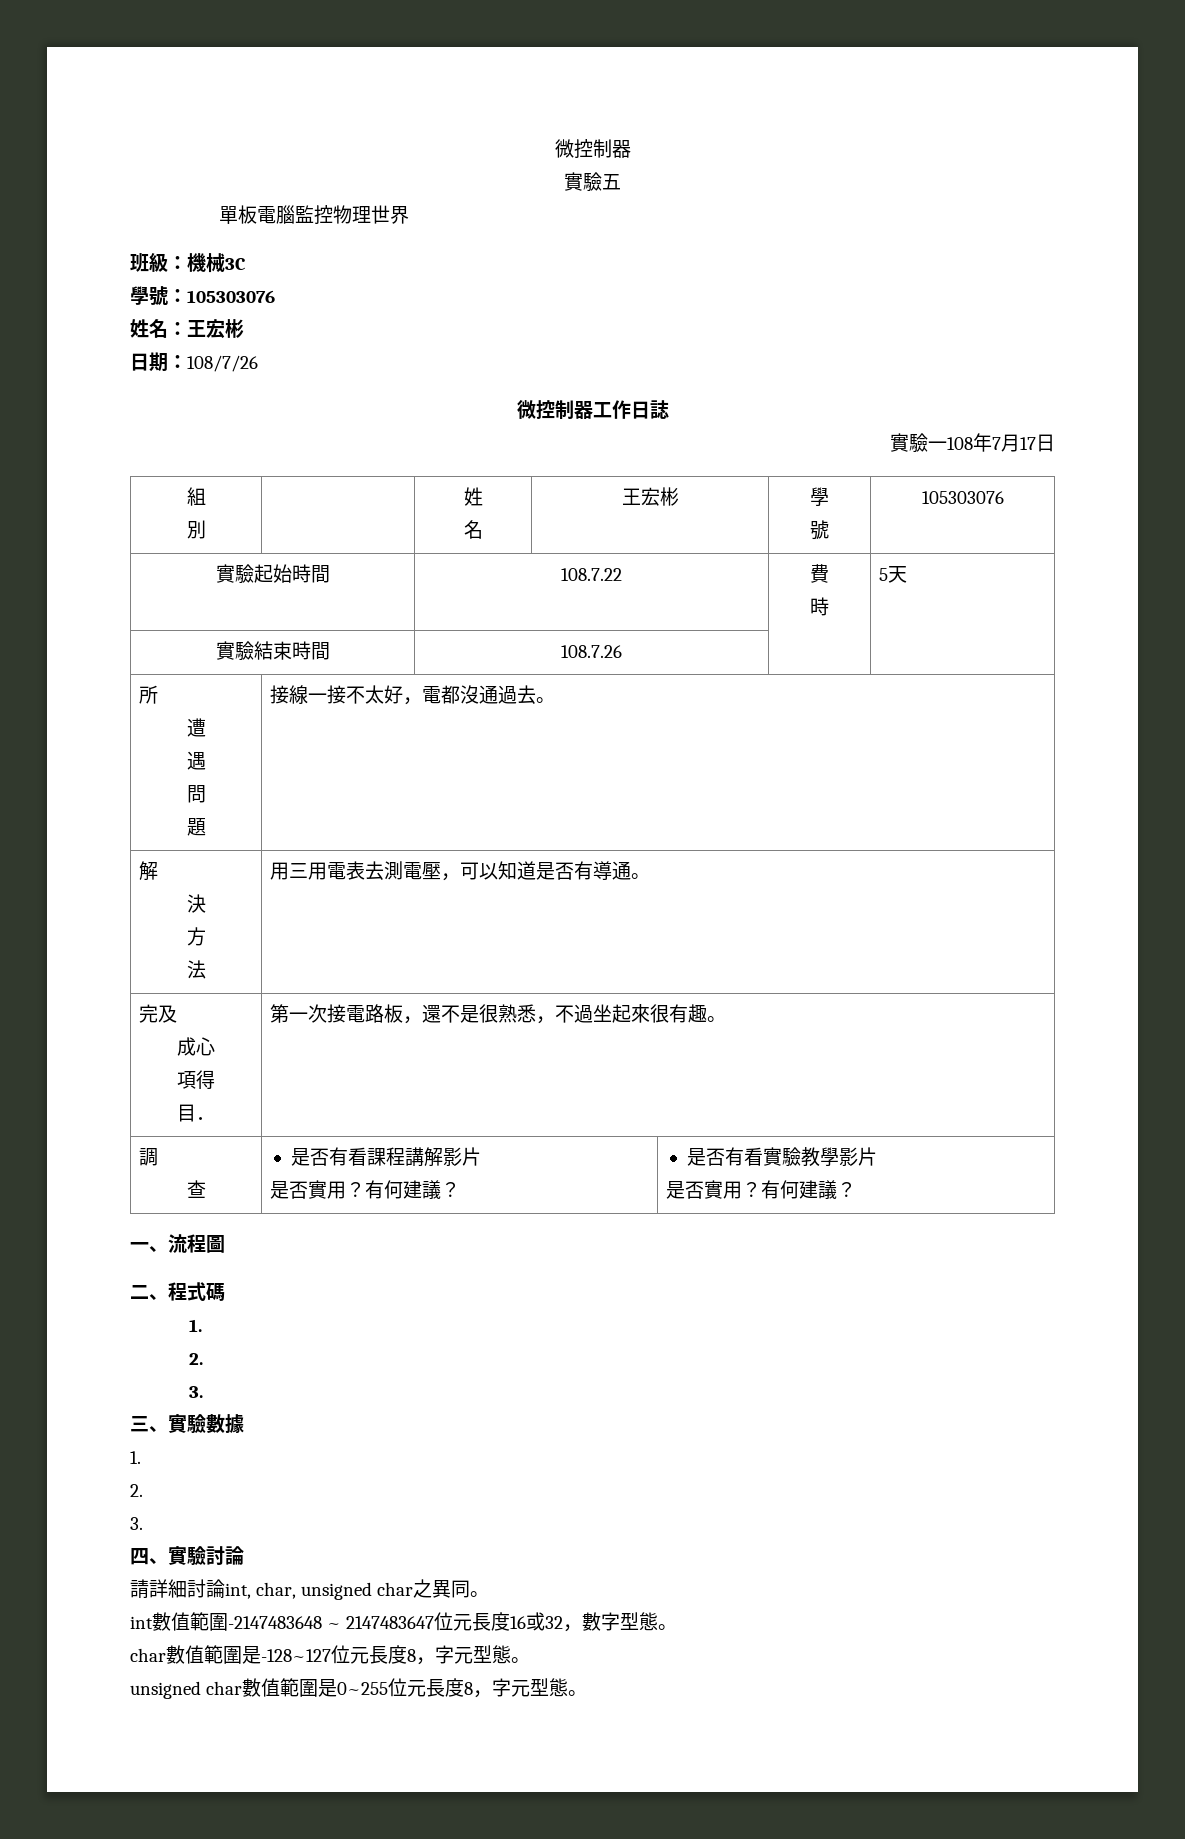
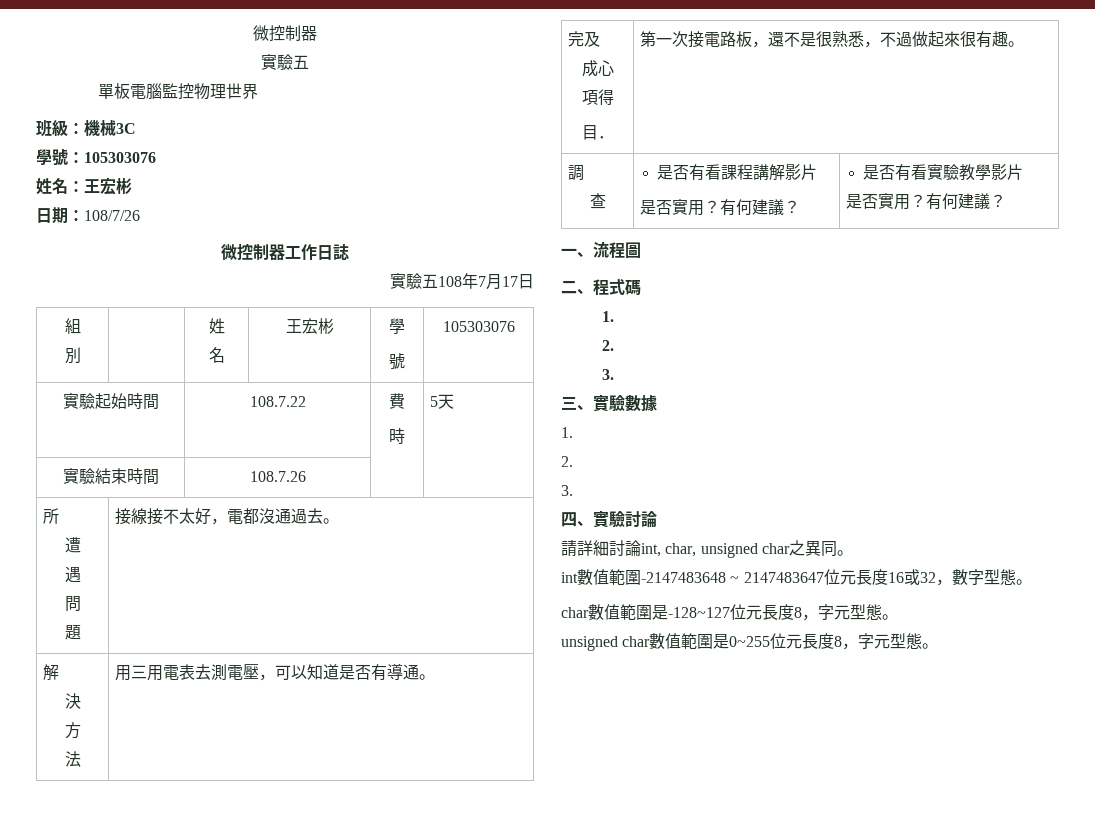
- 實驗一108年7月17日
+ 實驗五108年7月17日
  所
  遭
  遇
  問
- 題 | 接線一接不太好，電都沒通過去。
+ 題 | 接線接不太好，電都沒通過去。
  完及
  成心
  項得
- 目． | 第一次接電路板，還不是很熟悉，不過坐起來很有趣。
+ 目． | 第一次接電路板，還不是很熟悉，不過做起來很有趣。

